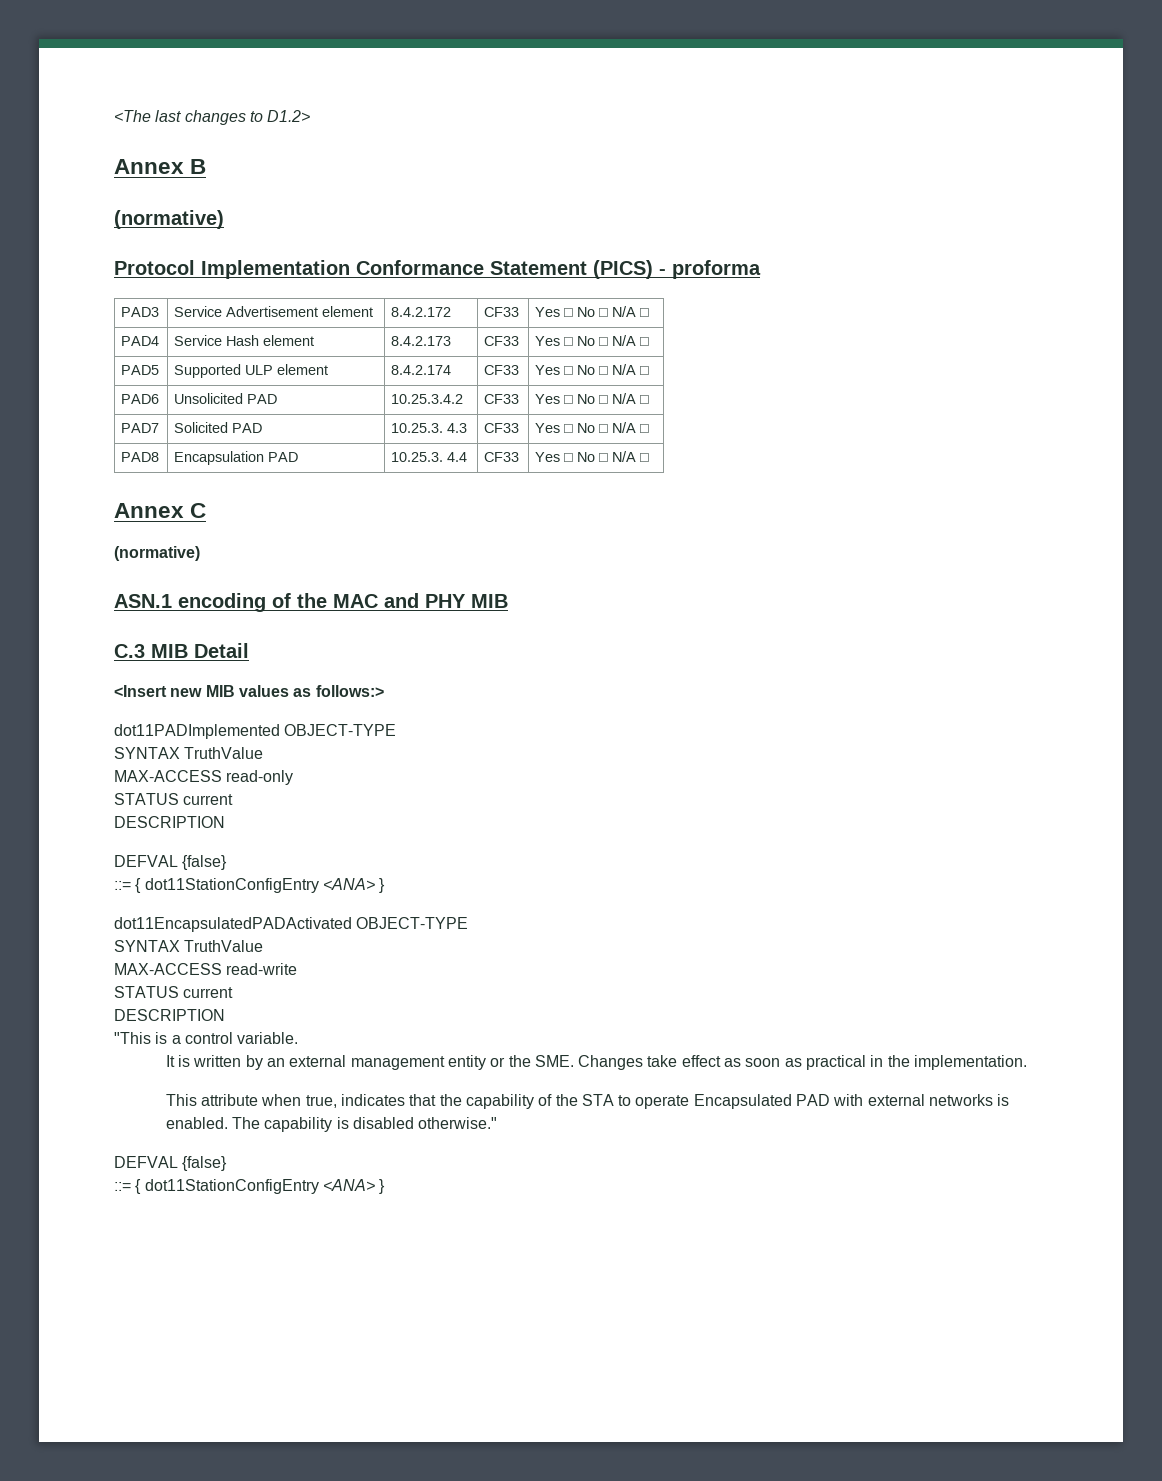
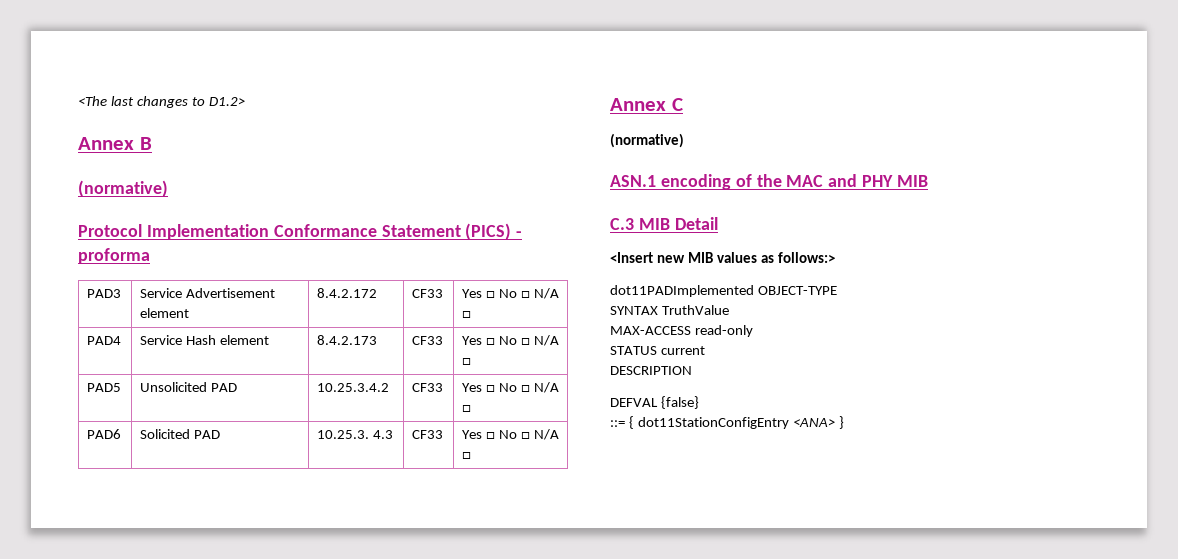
- PAD5 | Supported ULP element | 8.4.2.174 | CF33 | Yes □ No □ N/A □
- PAD6 | Unsolicited PAD | 10.25.3.4.2 | CF33 | Yes □ No □ N/A □
+ PAD5 | Unsolicited PAD | 10.25.3.4.2 | CF33 | Yes □ No □ N/A □
- PAD7 | Solicited PAD | 10.25.3. 4.3 | CF33 | Yes □ No □ N/A □
+ PAD6 | Solicited PAD | 10.25.3. 4.3 | CF33 | Yes □ No □ N/A □
- PAD8 | Encapsulation PAD | 10.25.3. 4.4 | CF33 | Yes □ No □ N/A □
- dot11EncapsulatedPADActivated OBJECT-TYPE
- SYNTAX TruthValue
- MAX-ACCESS read-write
- STATUS current
- DESCRIPTION
- "This is a control variable.
- It is written by an external management entity or the SME. Changes take effect as soon as practical in the implementation.
- This attribute when true, indicates that the capability of the STA to operate Encapsulated PAD with external networks is enabled. The capability is disabled otherwise."
- DEFVAL {false}
- ::= { dot11StationConfigEntry <ANA> }

